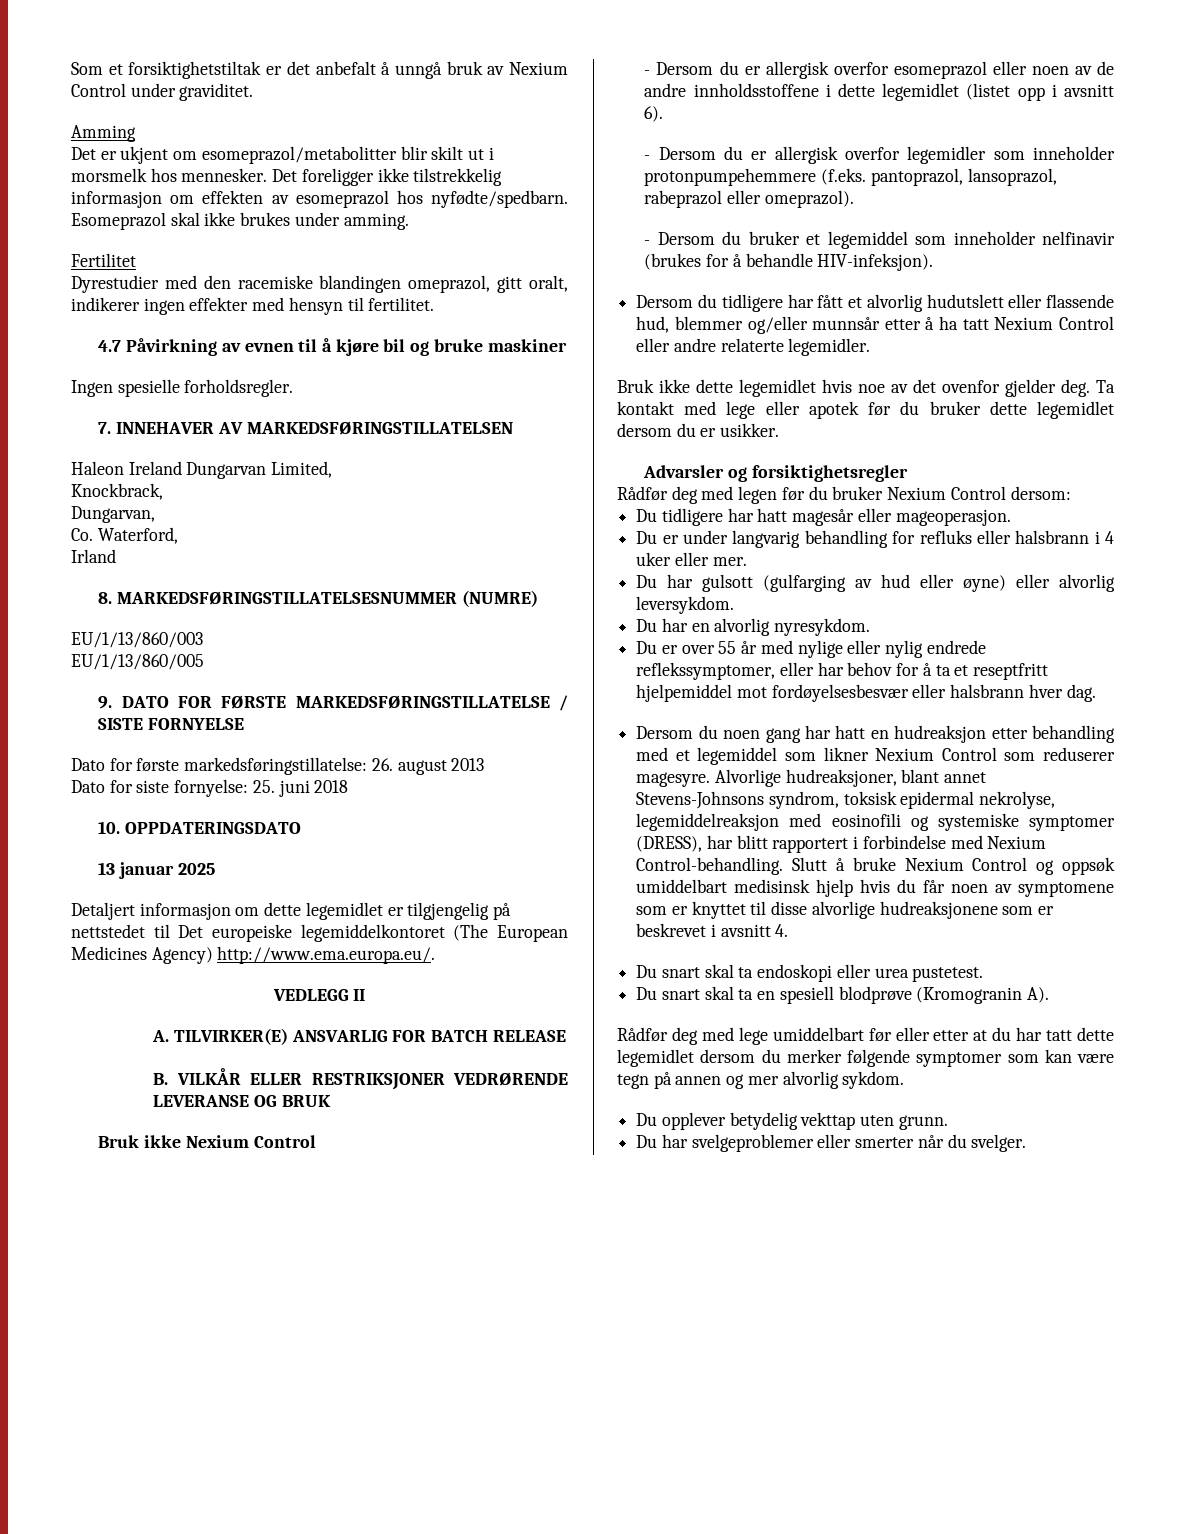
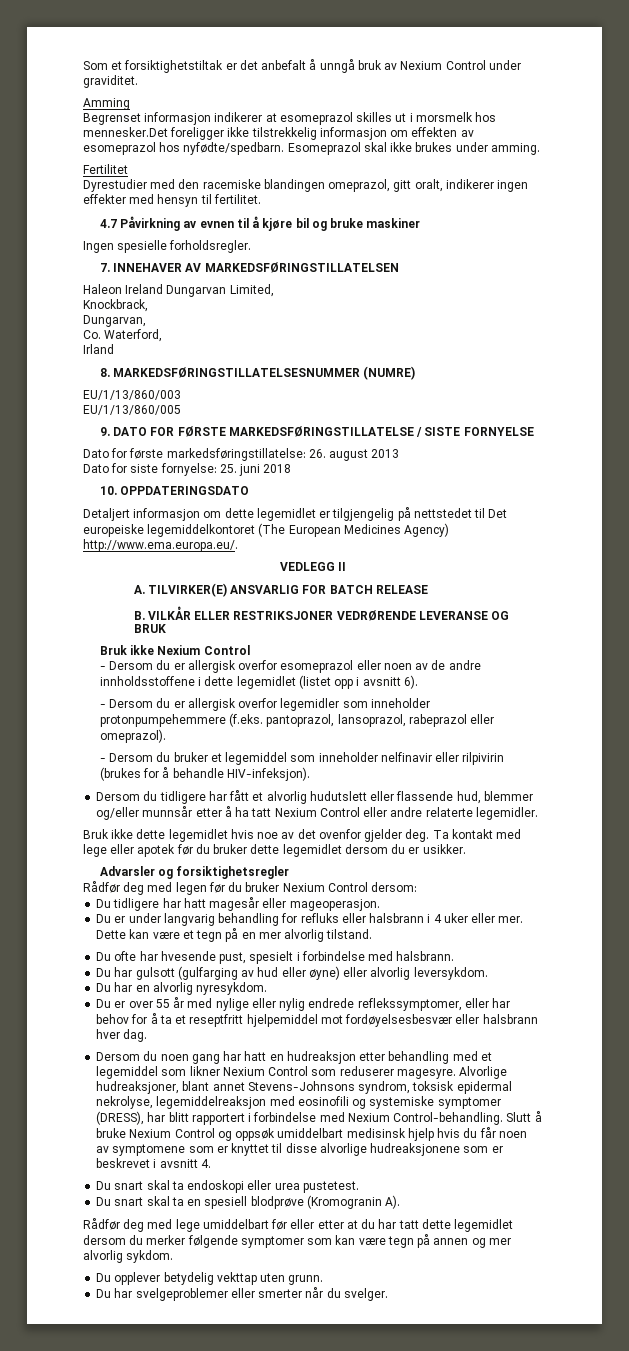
- Det er ukjent om esomeprazol/metabolitter blir skilt ut i morsmelk hos mennesker. Det foreligger ikke tilstrekkelig informasjon om effekten av esomeprazol hos nyfødte/spedbarn.
+ Begrenset informasjon indikerer at esomeprazol skilles ut i morsmelk hos mennesker.Det foreligger ikke tilstrekkelig informasjon om effekten av esomeprazol hos nyfødte/spedbarn.
- 13 januar 2025
- - Dersom du bruker et legemiddel som inneholder nelfinavir (brukes for å behandle HIV-infeksjon).
+ - Dersom du bruker et legemiddel som inneholder nelfinavir eller rilpivirin (brukes for å behandle HIV-infeksjon).
+ Dette kan være et tegn på en mer alvorlig tilstand.
+ Du ofte har hvesende pust, spesielt i forbindelse med halsbrann.

